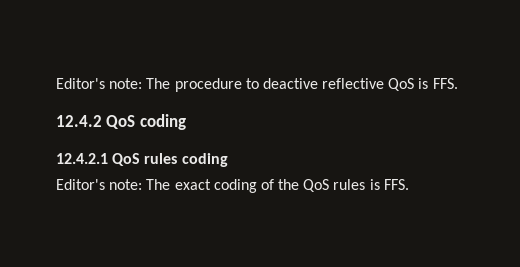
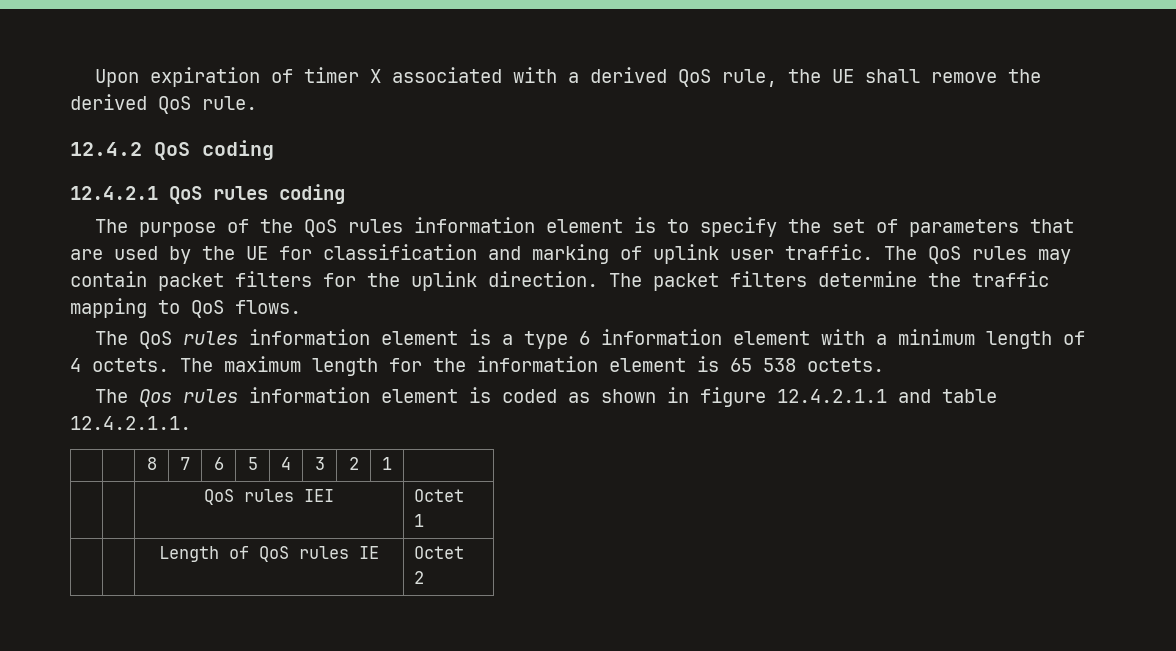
- Editor's note: The procedure to deactive reflective QoS is FFS.
+ Upon expiration of timer X associated with a derived QoS rule, the UE shall remove the derived QoS rule.
- Editor's note: The exact coding of the QoS rules is FFS.
+ The purpose of the QoS rules information element is to specify the set of parameters that are used by the UE for classification and marking of uplink user traffic. The QoS rules may contain packet filters for the uplink direction. The packet filters determine the traffic mapping to QoS flows.
+ The QoS rules information element is a type 6 information element with a minimum length of 4 octets. The maximum length for the information element is 65 538 octets.
+ The Qos rules information element is coded as shown in figure 12.4.2.1.1 and table 12.4.2.1.1.
+ | | 8 | 7 | 6 | 5 | 4 | 3 | 2 | 1 |
+ | | QoS rules IEI | Octet 1
+ | | Length of QoS rules IE | Octet 2

